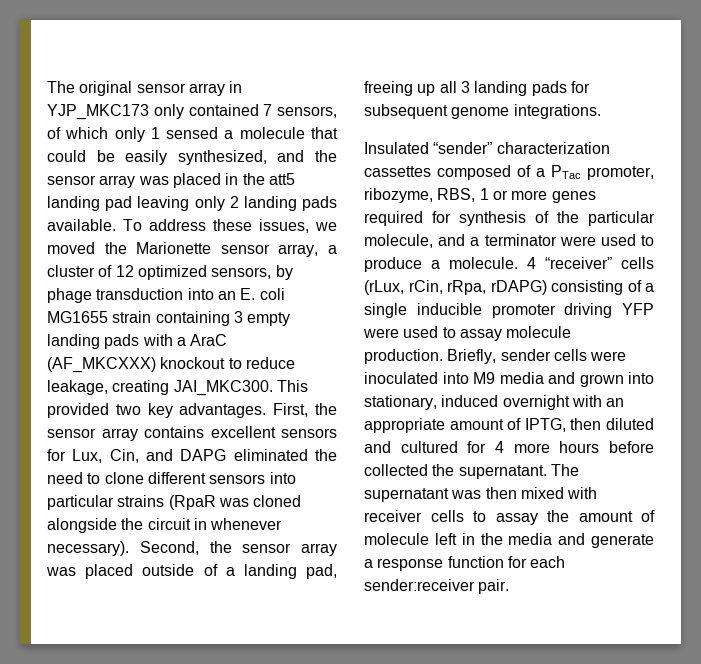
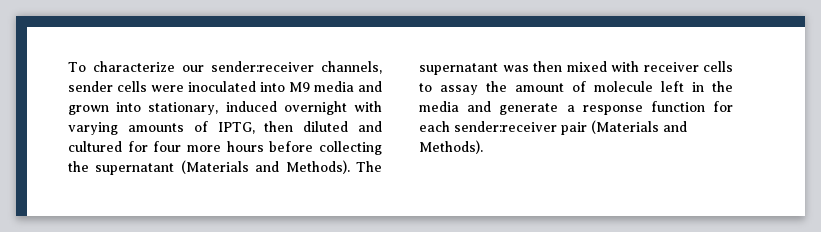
- The original sensor array in YJP_MKC173 only contained 7 sensors, of which only 1 sensed a molecule that could be easily synthesized, and the sensor array was placed in the att5 landing pad leaving only 2 landing pads available. To address these issues, we moved the Marionette sensor array, a cluster of 12 optimized sensors, by phage transduction into an E. coli MG1655 strain containing 3 empty landing pads with a AraC (AF_MKCXXX) knockout to reduce leakage, creating JAI_MKC300. This provided two key advantages. First, the sensor array contains excellent sensors for Lux, Cin, and DAPG eliminated the need to clone different sensors into particular strains (RpaR was cloned alongside the circuit in whenever necessary). Second, the sensor array was placed outside of a landing pad, freeing up all 3 landing pads for subsequent genome integrations.
- Insulated “sender” characterization cassettes composed of a PTac promoter, ribozyme, RBS, 1 or more genes required for synthesis of the particular molecule, and a terminator were used to produce a molecule. 4 “receiver” cells (rLux, rCin, rRpa, rDAPG) consisting of a single inducible promoter driving YFP were used to assay molecule production. Briefly, sender cells were inoculated into M9 media and grown into stationary, induced overnight with an appropriate amount of IPTG, then diluted and cultured for 4 more hours before collected the supernatant.
+ To characterize our sender:receiver channels, sender cells were inoculated into M9 media and grown into stationary, induced overnight with varying amounts of IPTG, then diluted and cultured for four more hours before collecting the supernatant (Materials and Methods).
- The supernatant was then mixed with receiver cells to assay the amount of molecule left in the media and generate a response function for each sender:receiver pair.
+ The supernatant was then mixed with receiver cells to assay the amount of molecule left in the media and generate a response function for each sender:receiver pair (Materials and Methods).

